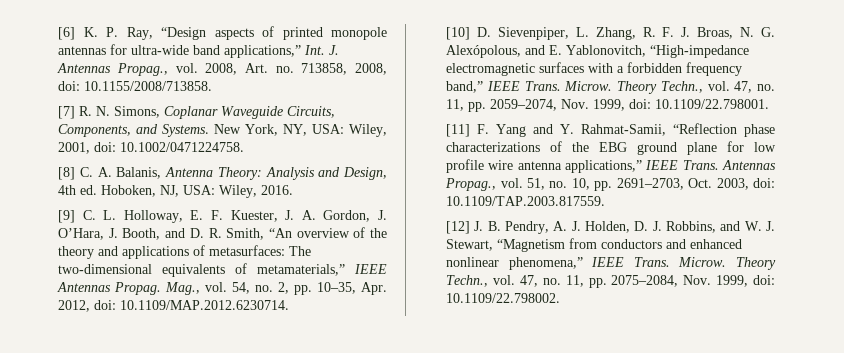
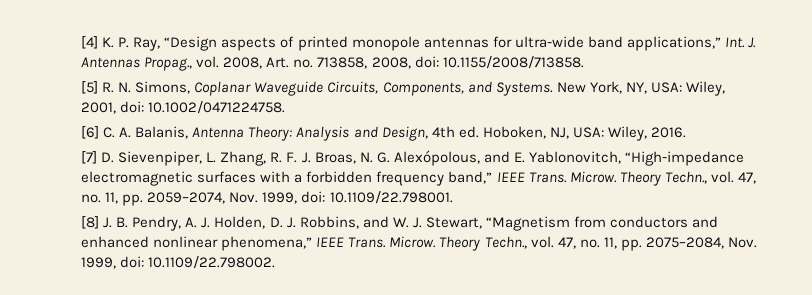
- [6] K. P. Ray, “Design aspects of printed monopole antennas for ultra-wide band applications,” Int. J. Antennas Propag., vol. 2008, Art. no. 713858, 2008, doi: 10.1155/2008/713858.
+ [4] K. P. Ray, “Design aspects of printed monopole antennas for ultra-wide band applications,” Int. J. Antennas Propag., vol. 2008, Art. no. 713858, 2008, doi: 10.1155/2008/713858.
- [7] R. N. Simons, Coplanar Waveguide Circuits, Components, and Systems.
+ [5] R. N. Simons, Coplanar Waveguide Circuits, Components, and Systems.
- [8] C. A. Balanis, Antenna Theory: Analysis and Design, 4th ed. Hoboken, NJ, USA: Wiley, 2016.
+ [6] C. A. Balanis, Antenna Theory: Analysis and Design, 4th ed. Hoboken, NJ, USA: Wiley, 2016.
- [9] C. L. Holloway, E. F. Kuester, J. A. Gordon, J. O’Hara, J. Booth, and D. R. Smith, “An overview of the theory and applications of metasurfaces: The two-dimensional equivalents of metamaterials,” IEEE Antennas Propag. Mag., vol. 54, no. 2, pp. 10–35, Apr. 2012, doi: 10.1109/MAP.2012.6230714.
- [10] D. Sievenpiper, L. Zhang, R. F. J. Broas, N. G. Alexópolous, and E. Yablonovitch, “High-impedance electromagnetic surfaces with a forbidden frequency band,” IEEE Trans.
+ [7] D. Sievenpiper, L. Zhang, R. F. J. Broas, N. G. Alexópolous, and E. Yablonovitch, “High-impedance electromagnetic surfaces with a forbidden frequency band,” IEEE Trans.
- [11] F. Yang and Y. Rahmat-Samii, “Reflection phase characterizations of the EBG ground plane for low profile wire antenna applications,” IEEE Trans. Antennas Propag., vol. 51, no. 10, pp. 2691–2703, Oct. 2003, doi: 10.1109/TAP.2003.817559.
- [12] J. B. Pendry, A. J. Holden, D. J. Robbins, and W. J. Stewart, “Magnetism from conductors and enhanced nonlinear phenomena,” IEEE Trans.
+ [8] J. B. Pendry, A. J. Holden, D. J. Robbins, and W. J. Stewart, “Magnetism from conductors and enhanced nonlinear phenomena,” IEEE Trans.

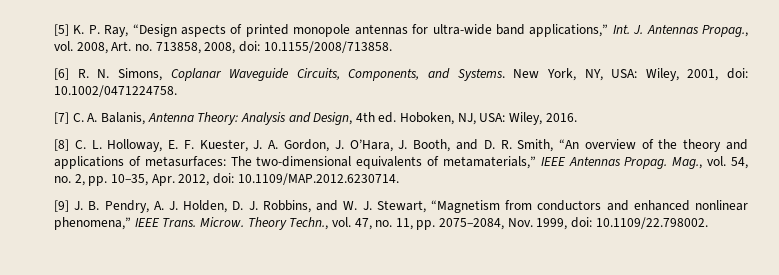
- [4] K. P. Ray, “Design aspects of printed monopole antennas for ultra-wide band applications,” Int. J. Antennas Propag., vol. 2008, Art. no. 713858, 2008, doi: 10.1155/2008/713858.
+ [5] K. P. Ray, “Design aspects of printed monopole antennas for ultra-wide band applications,” Int. J. Antennas Propag., vol. 2008, Art. no. 713858, 2008, doi: 10.1155/2008/713858.
- [5] R. N. Simons, Coplanar Waveguide Circuits, Components, and Systems.
+ [6] R. N. Simons, Coplanar Waveguide Circuits, Components, and Systems.
- [6] C. A. Balanis, Antenna Theory: Analysis and Design, 4th ed. Hoboken, NJ, USA: Wiley, 2016.
+ [7] C. A. Balanis, Antenna Theory: Analysis and Design, 4th ed. Hoboken, NJ, USA: Wiley, 2016.
- [7] D. Sievenpiper, L. Zhang, R. F. J. Broas, N. G. Alexópolous, and E. Yablonovitch, “High-impedance electromagnetic surfaces with a forbidden frequency band,” IEEE Trans. Microw. Theory Techn., vol. 47, no. 11, pp. 2059–2074, Nov. 1999, doi: 10.1109/22.798001.
- [8] J. B. Pendry, A. J. Holden, D. J. Robbins, and W. J. Stewart, “Magnetism from conductors and enhanced nonlinear phenomena,” IEEE Trans.
+ [8] C. L. Holloway, E. F. Kuester, J. A. Gordon, J. O’Hara, J. Booth, and D. R. Smith, “An overview of the theory and applications of metasurfaces: The two-dimensional equivalents of metamaterials,” IEEE Antennas Propag. Mag., vol. 54, no. 2, pp. 10–35, Apr. 2012, doi: 10.1109/MAP.2012.6230714.
+ [9] J. B. Pendry, A. J. Holden, D. J. Robbins, and W. J. Stewart, “Magnetism from conductors and enhanced nonlinear phenomena,” IEEE Trans.

